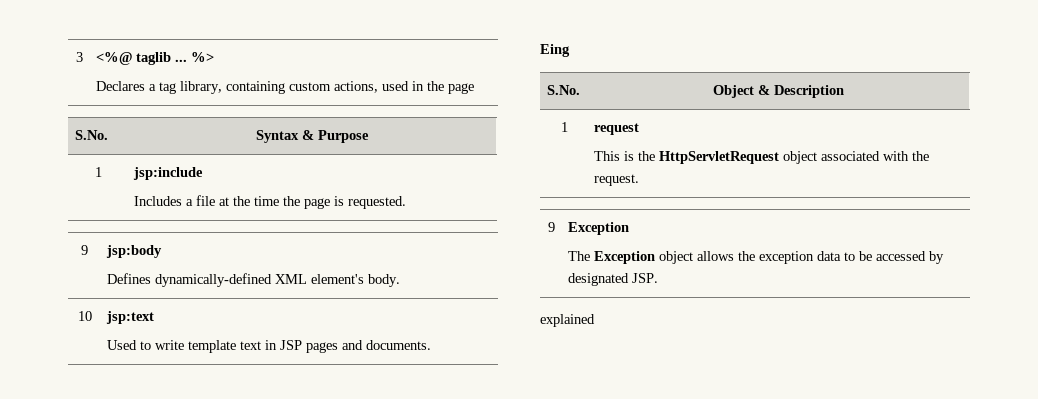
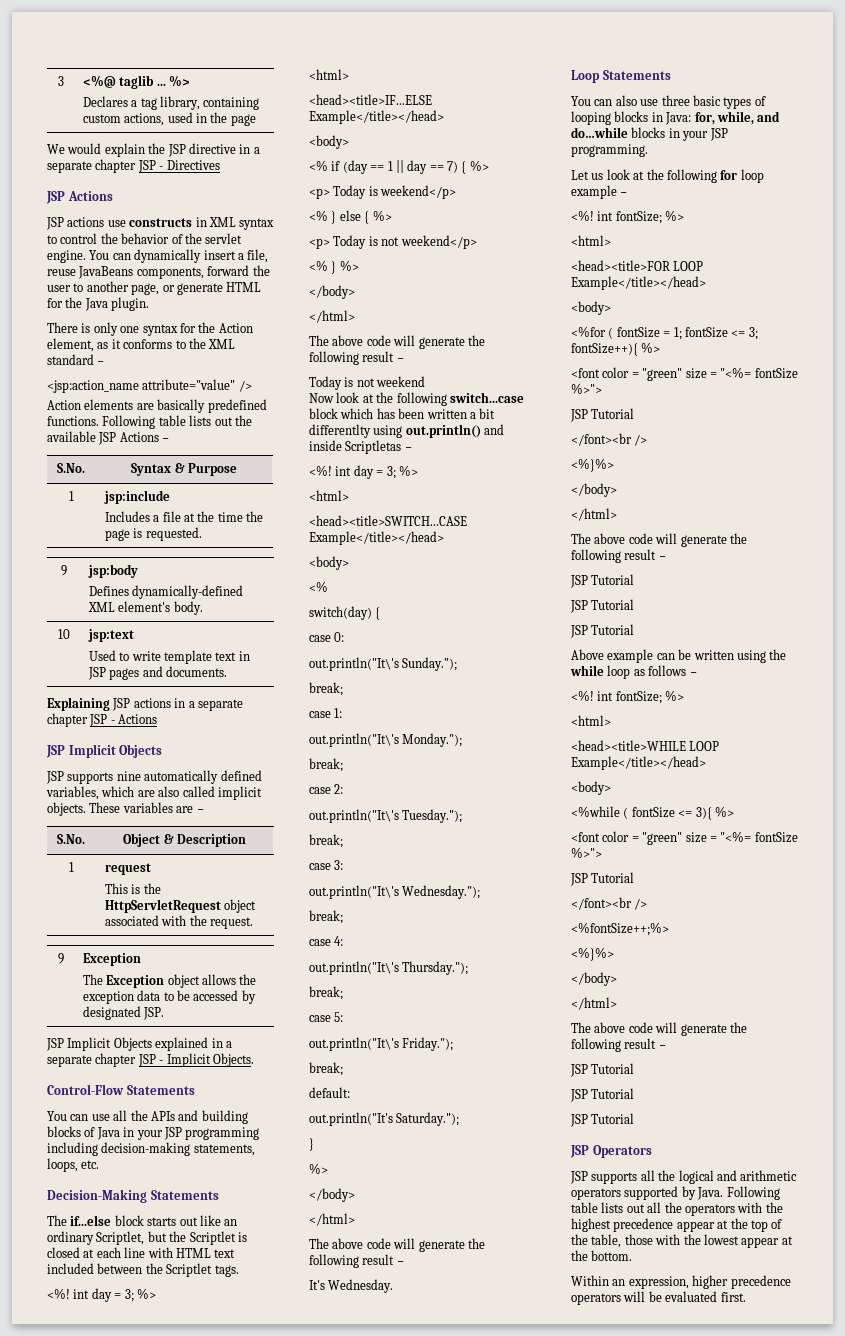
+ We would explain the JSP directive in a separate chapter JSP - Directives
+ JSP Actions
+ JSP actions use constructs in XML syntax to control the behavior of the servlet engine. You can dynamically insert a file, reuse JavaBeans components, forward the user to another page, or generate HTML for the Java plugin.
+ There is only one syntax for the Action element, as it conforms to the XML standard −
+ <jsp:action_name attribute="value" />
+ Action elements are basically predefined functions. Following table lists out the available JSP Actions −
- Eing
+ Explaining JSP actions in a separate chapter JSP - Actions
+ JSP Implicit Objects
+ JSP supports nine automatically defined variables, which are also called implicit objects. These variables are −
- explained
+ JSP Implicit Objects explained in a separate chapter JSP - Implicit Objects.
+ Control-Flow Statements
+ You can use all the APIs and building blocks of Java in your JSP programming including decision-making statements, loops, etc.
+ Decision-Making Statements
+ The if...else block starts out like an ordinary Scriptlet, but the Scriptlet is closed at each line with HTML text included between the Scriptlet tags.
+ <%! int day = 3; %>
+ <html>
+ <head><title>IF...ELSE Example</title></head>
+ <body>
+ <% if (day == 1 || day == 7) { %>
+ <p> Today is weekend</p>
+ <% } else { %>
+ <p> Today is not weekend</p>
+ <% } %>
+ </body>
+ </html>
+ The above code will generate the following result −
+ Today is not weekend
+ Now look at the following switch...case block which has been written a bit differentlty using out.println() and inside Scriptletas −
+ <%! int day = 3; %>
+ <html>
+ <head><title>SWITCH...CASE Example</title></head>
+ <body>
+ <%
+ switch(day) {
+ case 0:
+ out.println("It\'s Sunday.");
+ break;
+ case 1:
+ out.println("It\'s Monday.");
+ break;
+ case 2:
+ out.println("It\'s Tuesday.");
+ break;
+ case 3:
+ out.println("It\'s Wednesday.");
+ break;
+ case 4:
+ out.println("It\'s Thursday.");
+ break;
+ case 5:
+ out.println("It\'s Friday.");
+ break;
+ default:
+ out.println("It's Saturday.");
+ }
+ %>
+ </body>
+ </html>
+ The above code will generate the following result −
+ It's Wednesday.
+ Loop Statements
+ You can also use three basic types of looping blocks in Java: for, while, and do…while blocks in your JSP programming.
+ Let us look at the following for loop example −
+ <%! int fontSize; %>
+ <html>
+ <head><title>FOR LOOP Example</title></head>
+ <body>
+ <%for ( fontSize = 1; fontSize <= 3; fontSize++){ %>
+ <font color = "green" size = "<%= fontSize %>">
+ JSP Tutorial
+ </font><br />
+ <%}%>
+ </body>
+ </html>
+ The above code will generate the following result −
+ JSP Tutorial
+ JSP Tutorial
+ JSP Tutorial
+ Above example can be written using the while loop as follows −
+ <%! int fontSize; %>
+ <html>
+ <head><title>WHILE LOOP Example</title></head>
+ <body>
+ <%while ( fontSize <= 3){ %>
+ <font color = "green" size = "<%= fontSize %>">
+ JSP Tutorial
+ </font><br />
+ <%fontSize++;%>
+ <%}%>
+ </body>
+ </html>
+ The above code will generate the following result −
+ JSP Tutorial
+ JSP Tutorial
+ JSP Tutorial
+ JSP Operators
+ JSP supports all the logical and arithmetic operators supported by Java. Following table lists out all the operators with the highest precedence appear at the top of the table, those with the lowest appear at the bottom.
+ Within an expression, higher precedence operators will be evaluated first.

